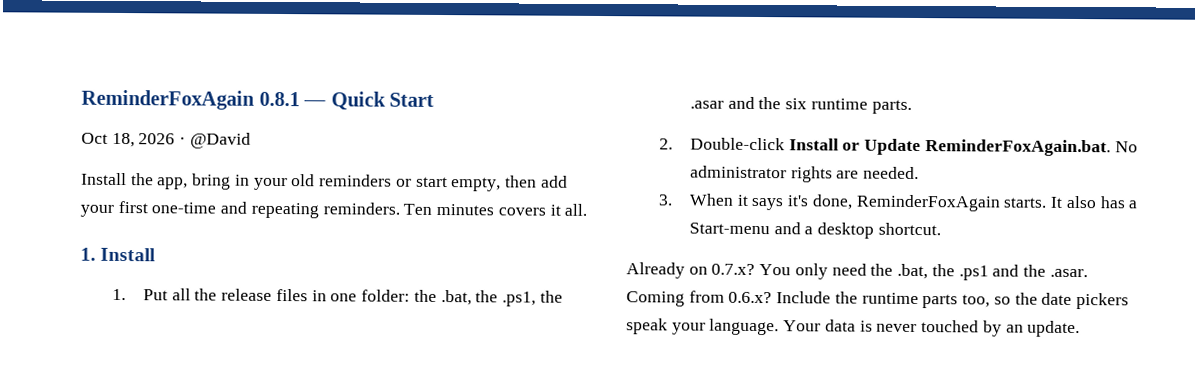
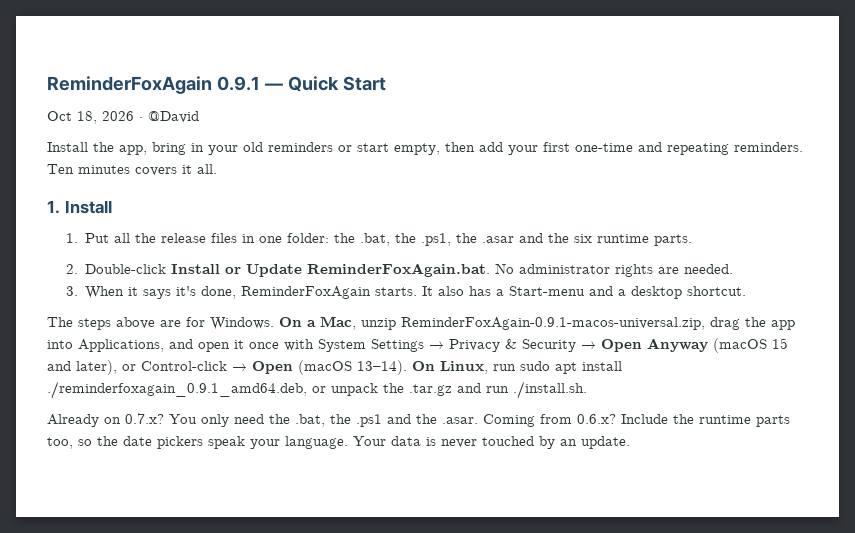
- ReminderFoxAgain 0.8.1 — Quick Start
+ ReminderFoxAgain 0.9.1 — Quick Start
+ The steps above are for Windows. On a Mac, unzip ReminderFoxAgain-0.9.1-macos-universal.zip, drag the app into Applications, and open it once with System Settings → Privacy & Security → Open Anyway (macOS 15 and later), or Control-click → Open (macOS 13–14). On Linux, run sudo apt install ./reminderfoxagain_0.9.1_amd64.deb, or unpack the .tar.gz and run ./install.sh.

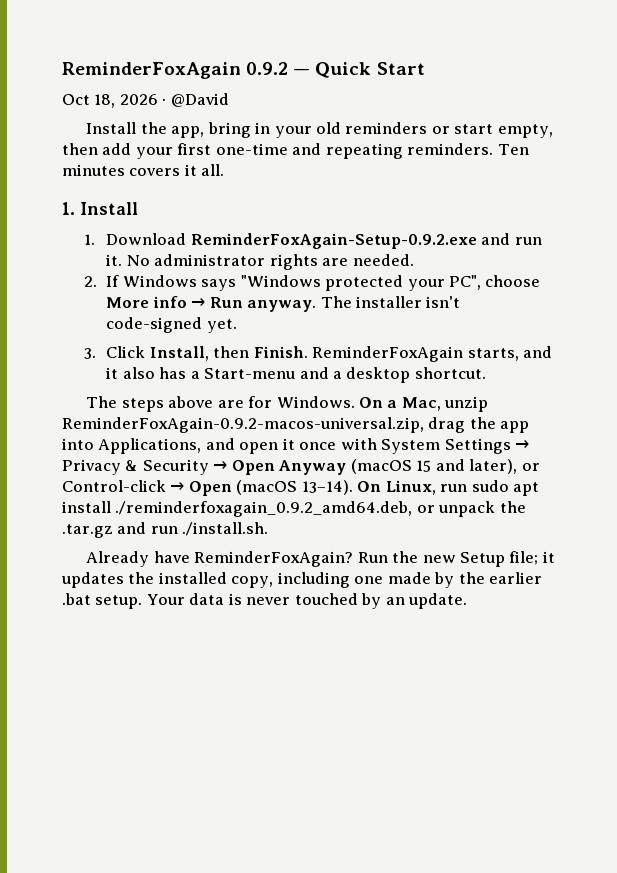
- ReminderFoxAgain 0.9.1 — Quick Start
+ ReminderFoxAgain 0.9.2 — Quick Start
- 1. Put all the release files in one folder: the .bat, the .ps1, the .asar and the six runtime parts.
- 2. Double-click Install or Update ReminderFoxAgain.bat. No administrator rights are needed.
+ 1. Download ReminderFoxAgain-Setup-0.9.2.exe and run it. No administrator rights are needed.
- 3. When it says it's done, ReminderFoxAgain starts. It also has a Start-menu and a desktop shortcut.
+ 2. If Windows says "Windows protected your PC", choose More info → Run anyway. The installer isn't code-signed yet.
+ 3. Click Install, then Finish. ReminderFoxAgain starts, and it also has a Start-menu and a desktop shortcut.
- On a Mac, unzip ReminderFoxAgain-0.9.1-macos-universal.zip, drag the app into Applications, and open it once with System Settings → Privacy & Security → Open Anyway (macOS 15 and later), or Control-click → Open (macOS 13–14).
+ On a Mac, unzip ReminderFoxAgain-0.9.2-macos-universal.zip, drag the app into Applications, and open it once with System Settings → Privacy & Security → Open Anyway (macOS 15 and later), or Control-click → Open (macOS 13–14).
- On Linux, run sudo apt install ./reminderfoxagain_0.9.1_amd64.deb, or unpack the .tar.gz and run ./install.sh.
+ On Linux, run sudo apt install ./reminderfoxagain_0.9.2_amd64.deb, or unpack the .tar.gz and run ./install.sh.
- Already on 0.7.x? You only need the .bat, the .ps1 and the .asar. Coming from 0.6.x? Include the runtime parts too, so the date pickers speak your language.
+ Already have ReminderFoxAgain? Run the new Setup file; it updates the installed copy, including one made by the earlier .bat setup.

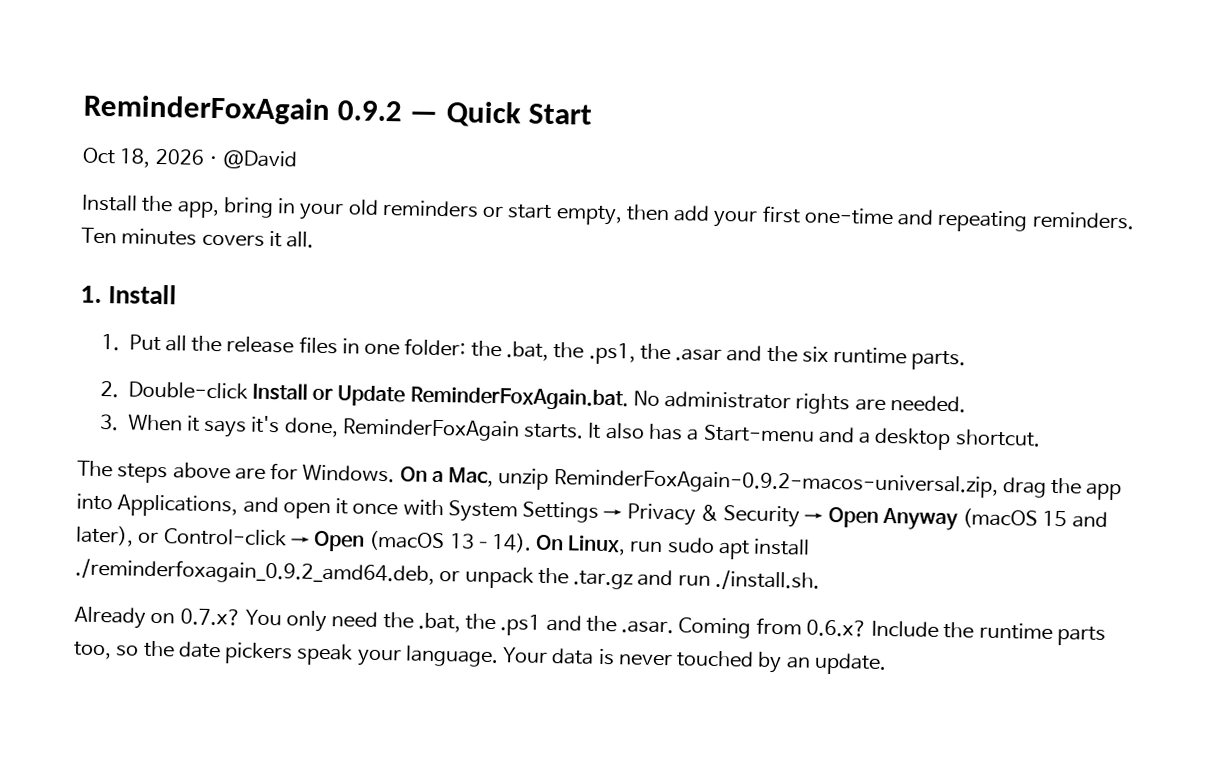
- 1. Download ReminderFoxAgain-Setup-0.9.2.exe and run it. No administrator rights are needed.
+ 1. Put all the release files in one folder: the .bat, the .ps1, the .asar and the six runtime parts.
+ 2. Double-click Install or Update ReminderFoxAgain.bat. No administrator rights are needed.
- 2. If Windows says "Windows protected your PC", choose More info → Run anyway. The installer isn't code-signed yet.
- 3. Click Install, then Finish. ReminderFoxAgain starts, and it also has a Start-menu and a desktop shortcut.
+ 3. When it says it's done, ReminderFoxAgain starts. It also has a Start-menu and a desktop shortcut.
- Already have ReminderFoxAgain? Run the new Setup file; it updates the installed copy, including one made by the earlier .bat setup.
+ Already on 0.7.x? You only need the .bat, the .ps1 and the .asar. Coming from 0.6.x? Include the runtime parts too, so the date pickers speak your language.

